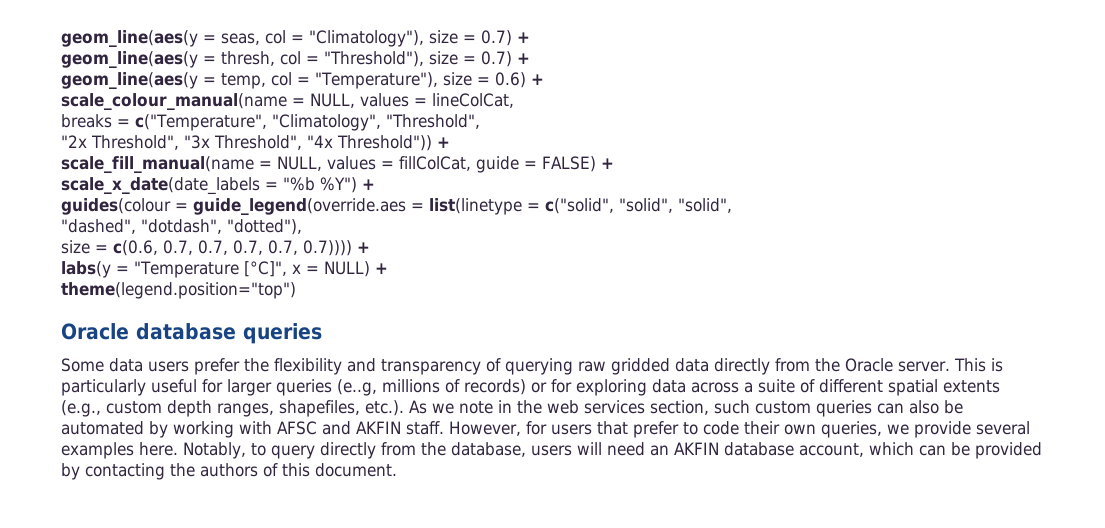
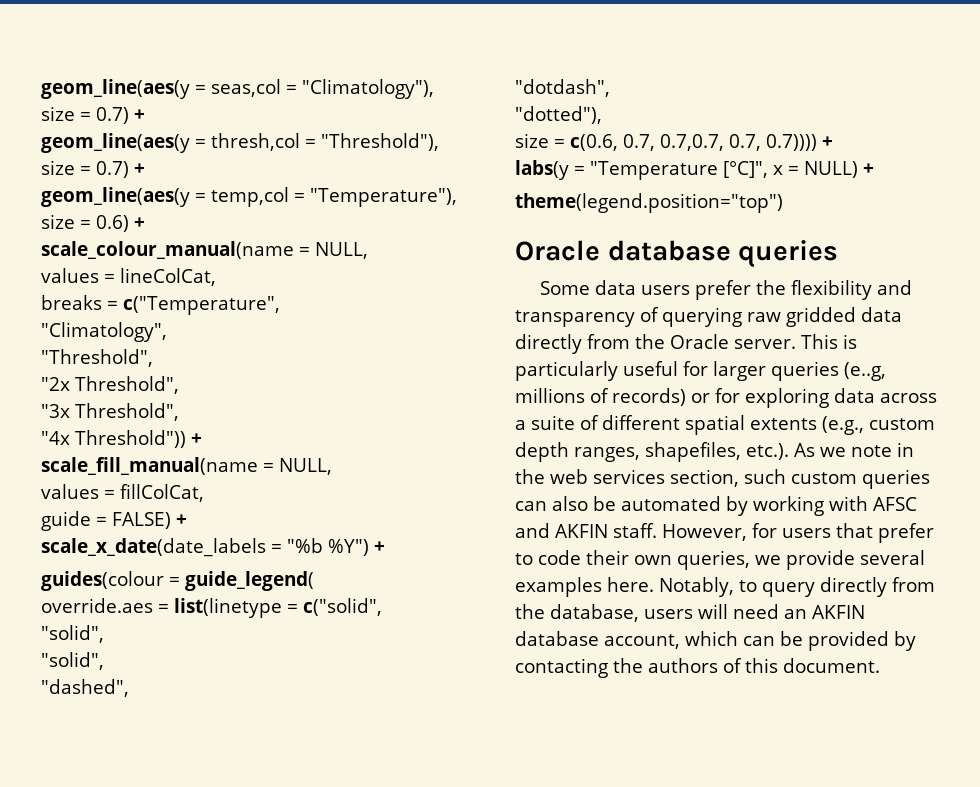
- geom_line(aes(y = seas, col = "Climatology"), size = 0.7) +
+ geom_line(aes(y = seas,col = "Climatology"), size = 0.7) +
- geom_line(aes(y = thresh, col = "Threshold"), size = 0.7) +
+ geom_line(aes(y = thresh,col = "Threshold"), size = 0.7) +
- geom_line(aes(y = temp, col = "Temperature"), size = 0.6) +
+ geom_line(aes(y = temp,col = "Temperature"), size = 0.6) +
- scale_colour_manual(name = NULL, values = lineColCat,
+ scale_colour_manual(name = NULL,
+ values = lineColCat,
- breaks = c("Temperature", "Climatology", "Threshold",
+ breaks = c("Temperature",
+ "Climatology",
+ "Threshold",
- "2x Threshold", "3x Threshold", "4x Threshold")) +
+ "2x Threshold",
+ "3x Threshold",
+ "4x Threshold")) +
- scale_fill_manual(name = NULL, values = fillColCat, guide = FALSE) +
+ scale_fill_manual(name = NULL,
+ values = fillColCat,
+ guide = FALSE) +
- guides(colour = guide_legend(override.aes = list(linetype = c("solid", "solid", "solid",
+ guides(colour = guide_legend(
+ override.aes = list(linetype = c("solid",
+ "solid",
+ "solid",
- "dashed", "dotdash", "dotted"),
+ "dashed",
+ "dotdash",
+ "dotted"),
- size = c(0.6, 0.7, 0.7, 0.7, 0.7, 0.7)))) +
+ size = c(0.6, 0.7, 0.7,0.7, 0.7, 0.7)))) +

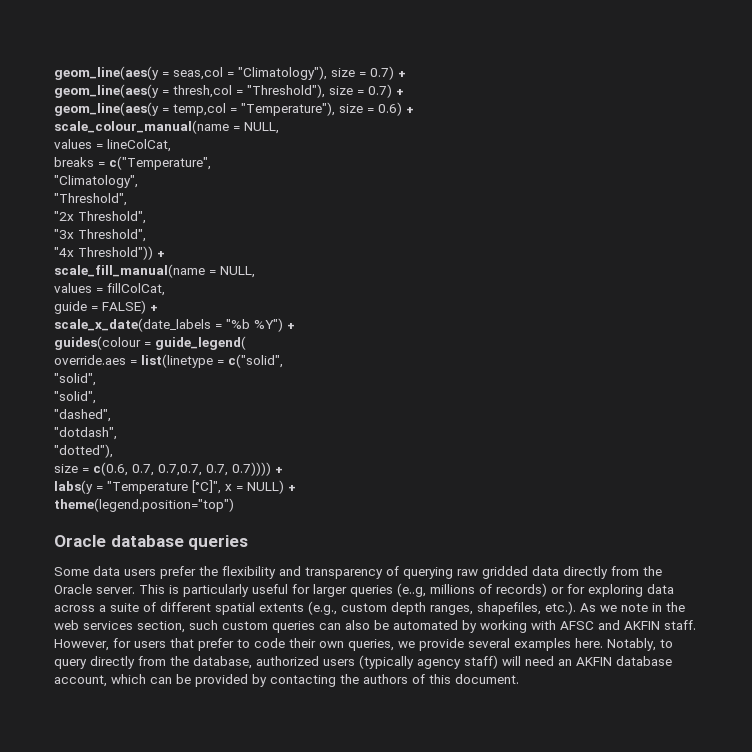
- Notably, to query directly from the database, users will need an AKFIN database account, which can be provided by contacting the authors of this document.
+ Notably, to query directly from the database, authorized users (typically agency staff) will need an AKFIN database account, which can be provided by contacting the authors of this document.

